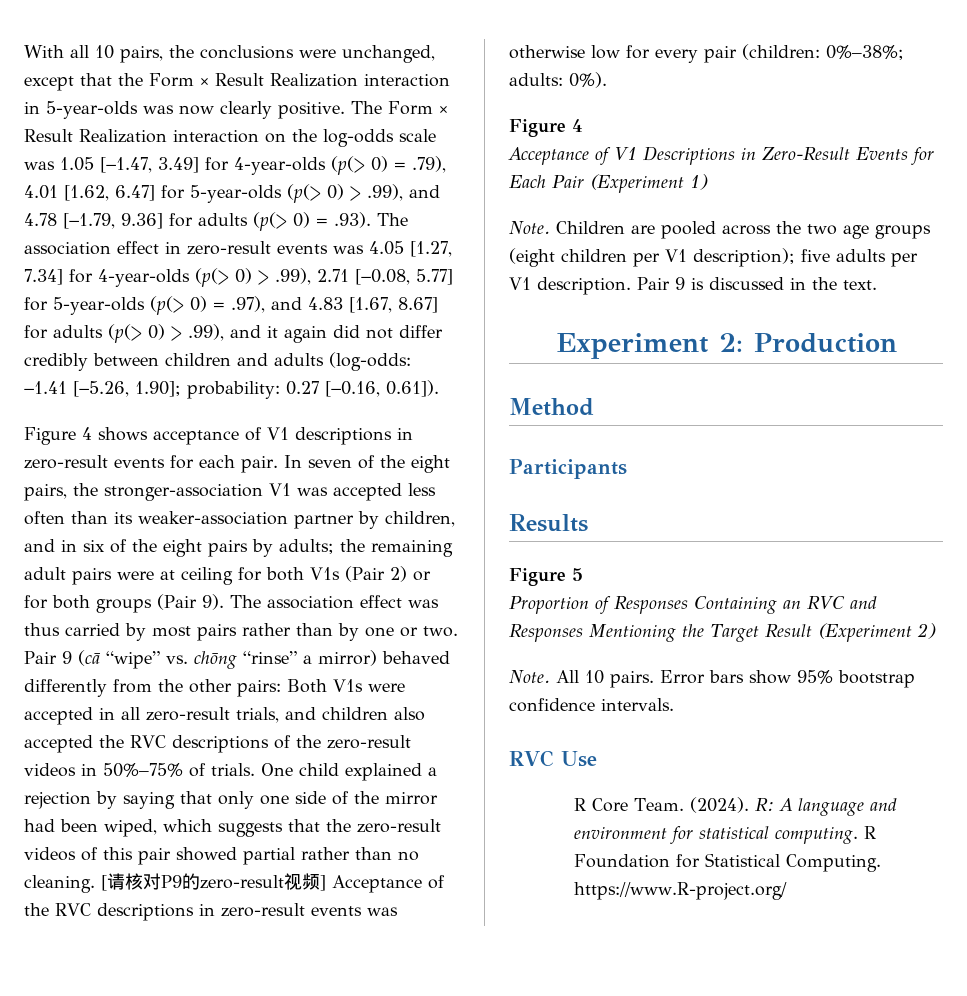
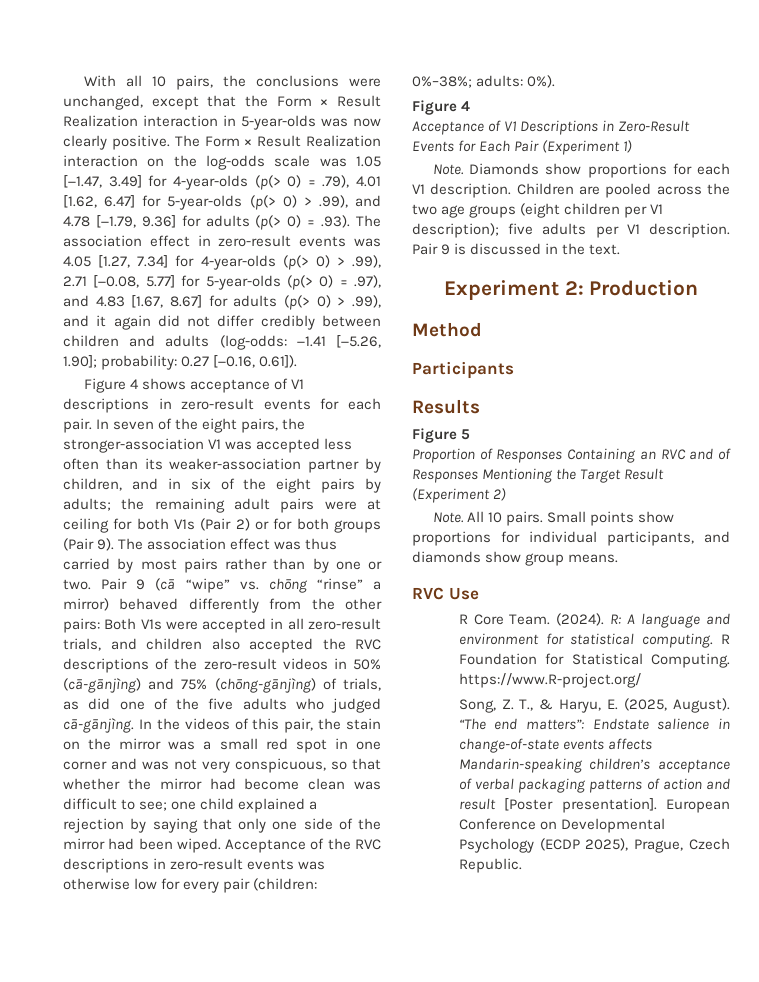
- Both V1s were accepted in all zero-result trials, and children also accepted the RVC descriptions of the zero-result videos in 50%–75% of trials. One child explained a rejection by saying that only one side of the mirror had been wiped, which suggests that the zero-result videos of this pair showed partial rather than no cleaning. [请核对P9的zero-result视频] Acceptance of the RVC descriptions in zero-result events was otherwise low for every pair (children:
+ Both V1s were accepted in all zero-result trials, and children also accepted the RVC descriptions of the zero-result videos in 50% (cā-gānjìng) and 75% (chōng-gānjìng) of trials, as did one of the five adults who judged cā-gānjìng. In the videos of this pair, the stain on the mirror was a small red spot in one corner and was not very conspicuous, so that whether the mirror had become clean was difficult to see; one child explained a rejection by saying that only one side of the mirror had been wiped. Acceptance of the RVC descriptions in zero-result events was otherwise low for every pair (children:
+ Diamonds show proportions for each V1 description.
- Proportion of Responses Containing an RVC and Responses Mentioning the Target Result (Experiment 2)
+ Proportion of Responses Containing an RVC and of Responses Mentioning the Target Result (Experiment 2)
- Error bars show 95% bootstrap confidence intervals.
+ Small points show proportions for individual participants, and diamonds show group means.
+ Song, Z. T., & Haryu, E. (2025, August). “The end matters”: Endstate salience in change-of-state events affects Mandarin-speaking children’s acceptance of verbal packaging patterns of action and result [Poster presentation]. European Conference on Developmental Psychology (ECDP 2025), Prague, Czech Republic.

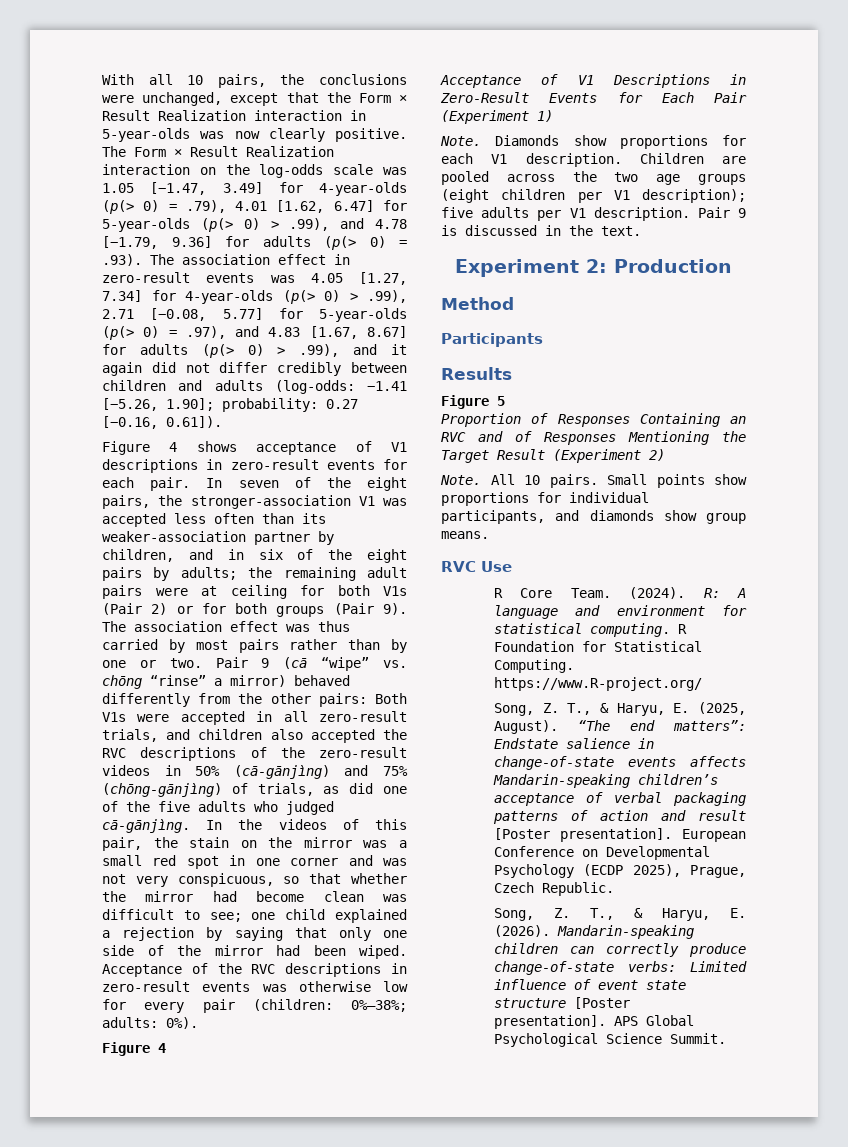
+ Song, Z. T., & Haryu, E. (2026). Mandarin-speaking children can correctly produce change-of-state verbs: Limited influence of event state structure [Poster presentation]. APS Global Psychological Science Summit.

